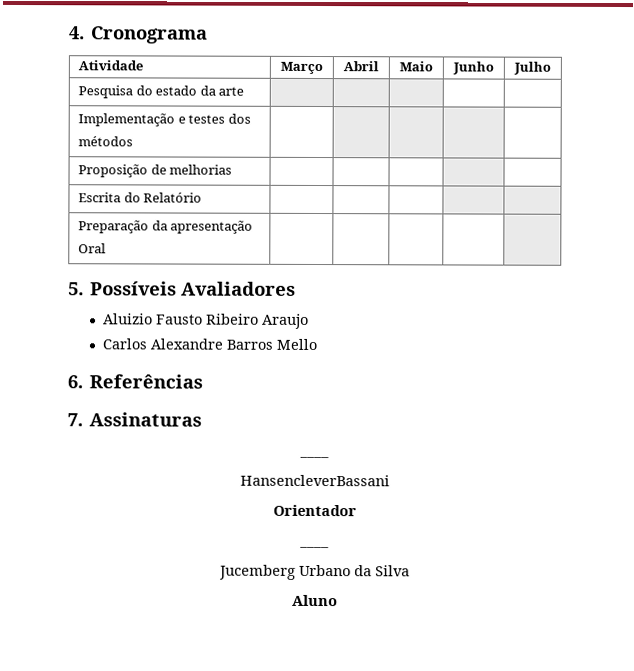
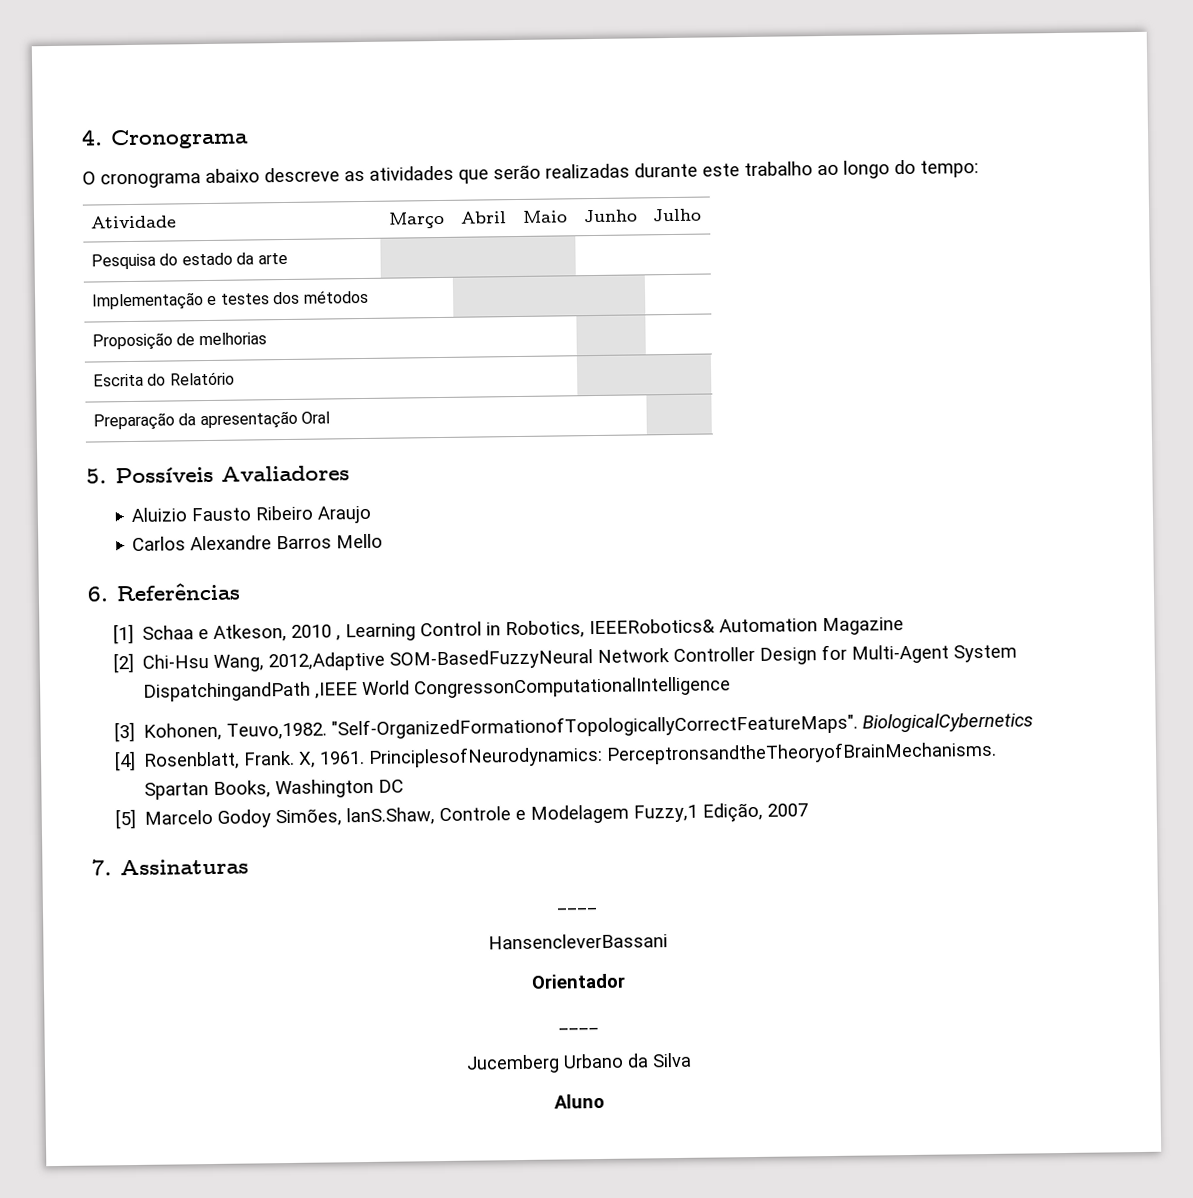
+ O cronograma abaixo descreve as atividades que serão realizadas durante este trabalho ao longo do tempo:
+ [1] Schaa e Atkeson, 2010 , Learning Control in Robotics, IEEERobotics& Automation Magazine
+ [2] Chi-Hsu Wang, 2012,Adaptive SOM-BasedFuzzyNeural Network Controller Design for Multi-Agent System DispatchingandPath ,IEEE World CongressonComputationalIntelligence
+ [3] Kohonen, Teuvo,1982. "Self-OrganizedFormationofTopologicallyCorrectFeatureMaps". BiologicalCybernetics
+ [4] Rosenblatt, Frank. X, 1961. PrinciplesofNeurodynamics: PerceptronsandtheTheoryofBrainMechanisms. Spartan Books, Washington DC
+ [5] Marcelo Godoy Simões, lanS.Shaw, Controle e Modelagem Fuzzy,1 Edição, 2007

